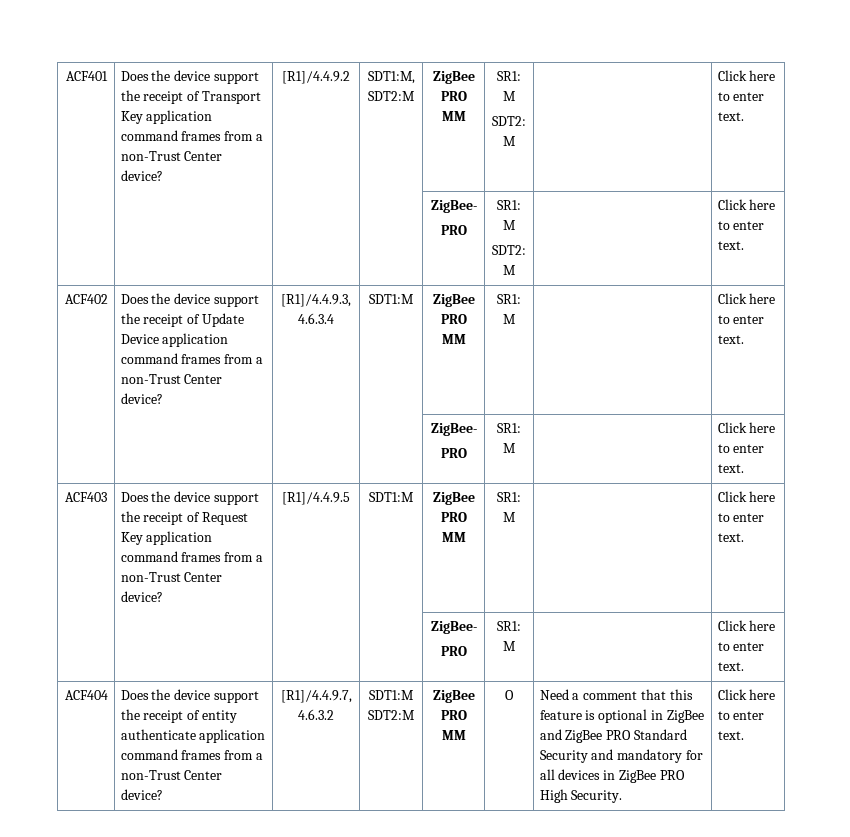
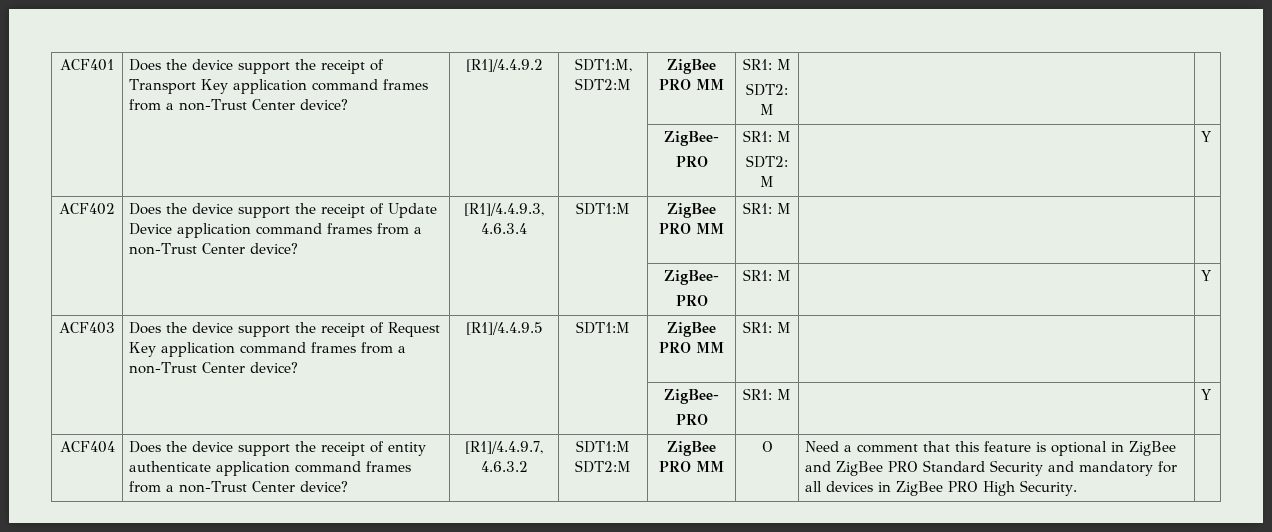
  ACF401 | Does the device support the receipt of Transport Key application command frames from a non-Trust Center device? | [R1]/4.4.9.2 | SDT1:M, SDT2:M | ZigBee PRO MM | SR1: M
- SDT2: M | | Click here to enter text.
+ SDT2: M | |
  | | | | ZigBee-
  PRO | SR1: M
- SDT2: M | | Click here to enter text.
+ SDT2: M | | Y
- ACF402 | Does the device support the receipt of Update Device application command frames from a non-Trust Center device? | [R1]/4.4.9.3, 4.6.3.4 | SDT1:M | ZigBee PRO MM | SR1: M | | Click here to enter text.
+ ACF402 | Does the device support the receipt of Update Device application command frames from a non-Trust Center device? | [R1]/4.4.9.3, 4.6.3.4 | SDT1:M | ZigBee PRO MM | SR1: M | |
  | | | | ZigBee-
- PRO | SR1: M | | Click here to enter text.
+ PRO | SR1: M | | Y
- ACF403 | Does the device support the receipt of Request Key application command frames from a non-Trust Center device? | [R1]/4.4.9.5 | SDT1:M | ZigBee PRO MM | SR1: M | | Click here to enter text.
+ ACF403 | Does the device support the receipt of Request Key application command frames from a non-Trust Center device? | [R1]/4.4.9.5 | SDT1:M | ZigBee PRO MM | SR1: M | |
  | | | | ZigBee-
- PRO | SR1: M | | Click here to enter text.
+ PRO | SR1: M | | Y
- Need a comment that this feature is optional in ZigBee and ZigBee PRO Standard Security and mandatory for all devices in ZigBee PRO High Security. | Click here to enter text.
+ Need a comment that this feature is optional in ZigBee and ZigBee PRO Standard Security and mandatory for all devices in ZigBee PRO High Security.

